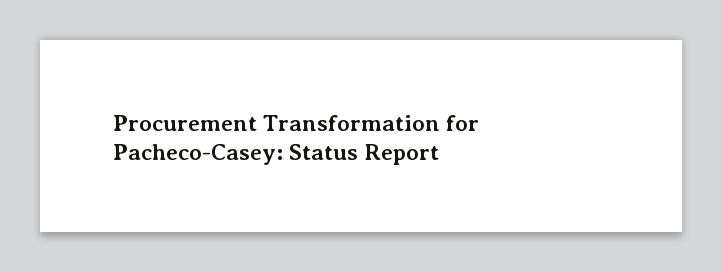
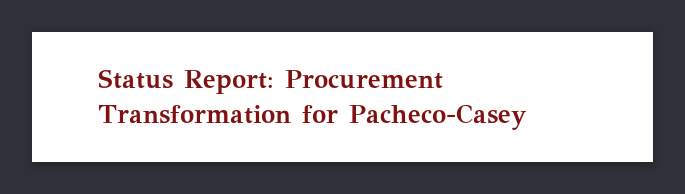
- Procurement Transformation for Pacheco-Casey: Status Report
+ Status Report: Procurement Transformation for Pacheco-Casey

